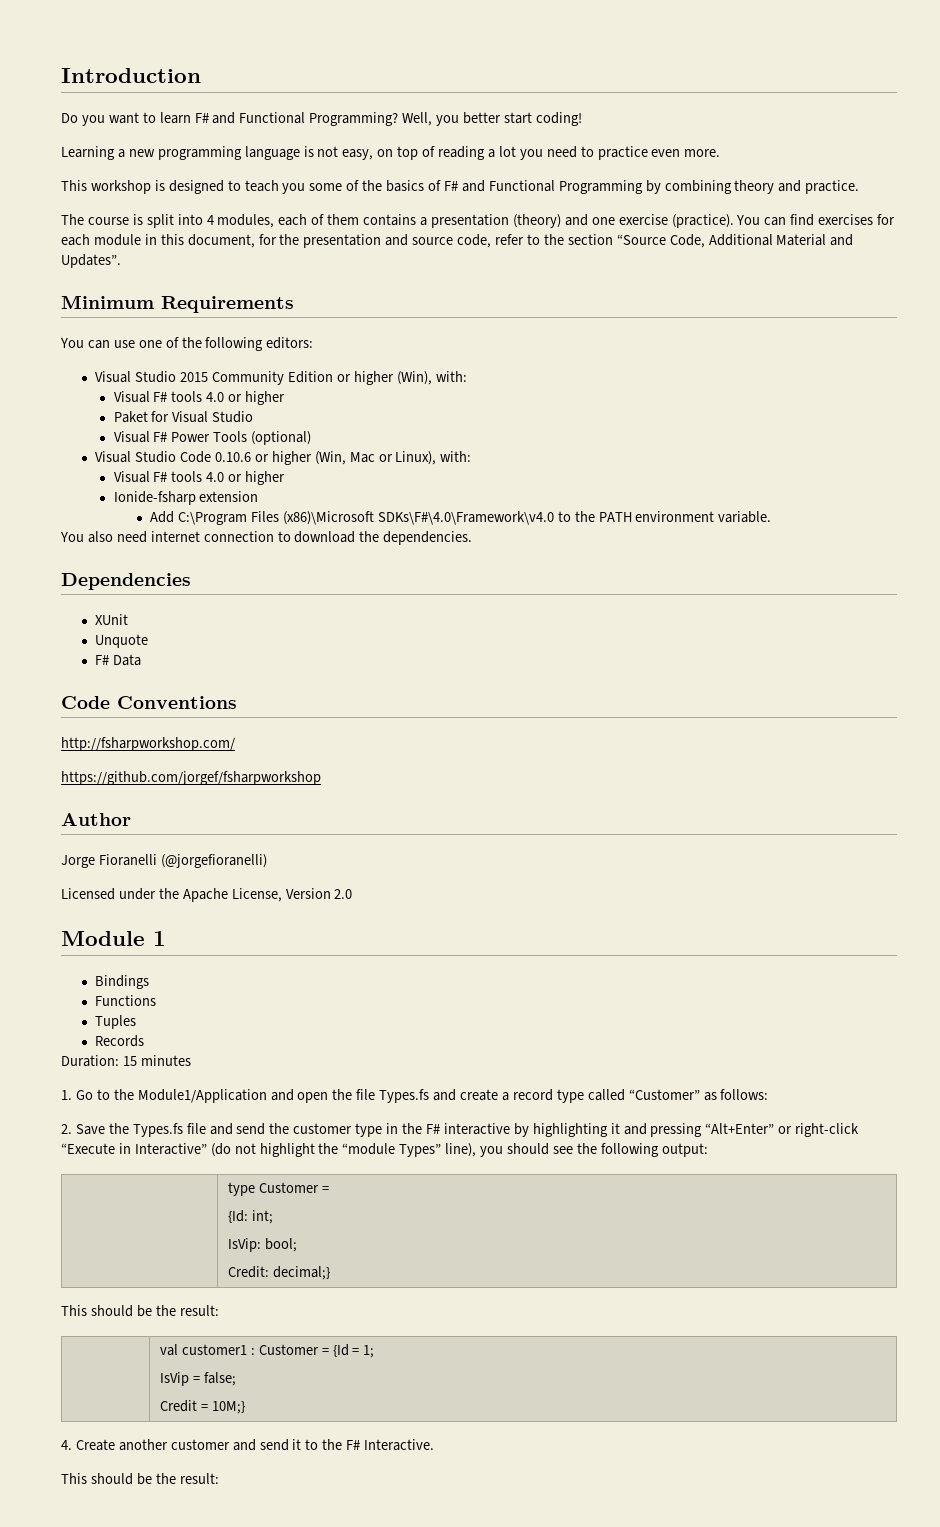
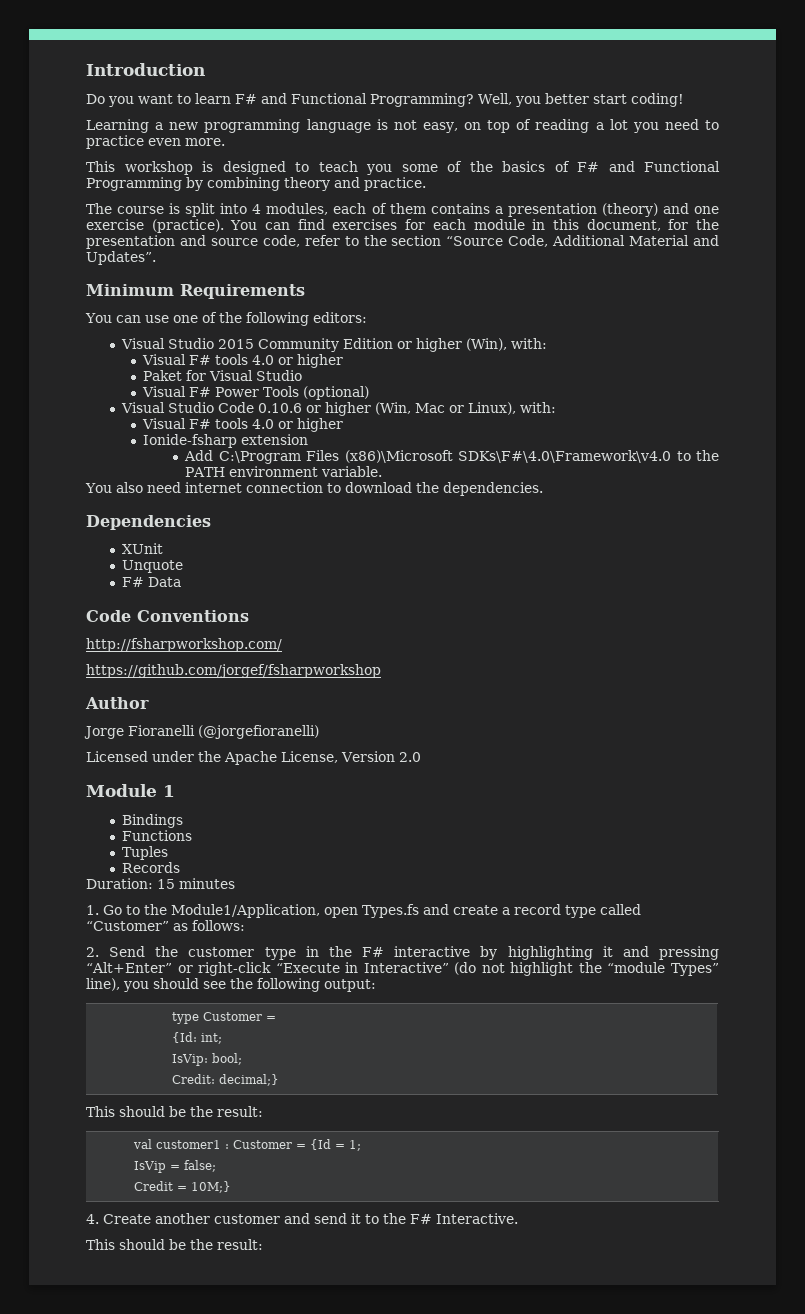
- 1. Go to the Module1/Application and open the file Types.fs and create a record type called “Customer” as follows:
+ 1. Go to the Module1/Application, open Types.fs and create a record type called “Customer” as follows:
- 2. Save the Types.fs file and send the customer type in the F# interactive by highlighting it and pressing “Alt+Enter” or right-click “Execute in Interactive” (do not highlight the “module Types” line), you should see the following output:
+ 2. Send the customer type in the F# interactive by highlighting it and pressing “Alt+Enter” or right-click “Execute in Interactive” (do not highlight the “module Types” line), you should see the following output:

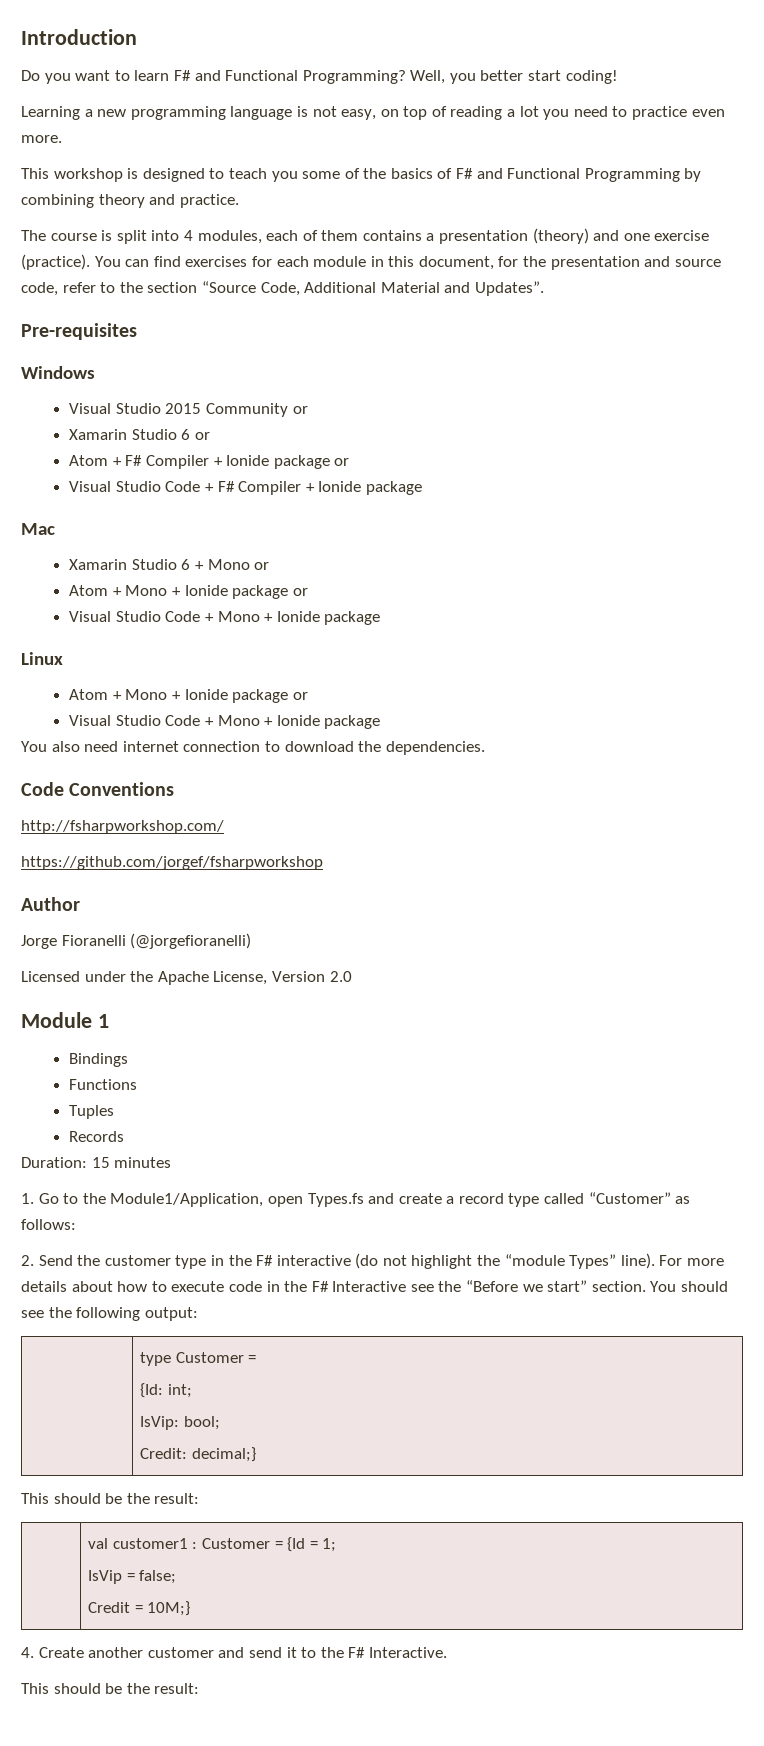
- Minimum Requirements
- You can use one of the following editors:
+ Pre-requisites
+ Windows
- Visual Studio 2015 Community Edition or higher (Win), with:
- Visual F# tools 4.0 or higher
- Paket for Visual Studio
- Visual F# Power Tools (optional)
- Visual Studio Code 0.10.6 or higher (Win, Mac or Linux), with:
- Visual F# tools 4.0 or higher
- Ionide-fsharp extension
- Add C:\Program Files (x86)\Microsoft SDKs\F#\4.0\Framework\v4.0 to the PATH environment variable.
+ Visual Studio 2015 Community or
+ Xamarin Studio 6 or
+ Atom + F# Compiler + Ionide package or
+ Visual Studio Code + F# Compiler + Ionide package
+ Mac
+ Xamarin Studio 6 + Mono or
+ Atom + Mono + Ionide package or
+ Visual Studio Code + Mono + Ionide package
+ Linux
+ Atom + Mono + Ionide package or
+ Visual Studio Code + Mono + Ionide package
- Dependencies
- XUnit
- Unquote
- F# Data
- 2. Send the customer type in the F# interactive by highlighting it and pressing “Alt+Enter” or right-click “Execute in Interactive” (do not highlight the “module Types” line), you should see the following output:
+ 2. Send the customer type in the F# interactive (do not highlight the “module Types” line). For more details about how to execute code in the F# Interactive see the “Before we start” section. You should see the following output:

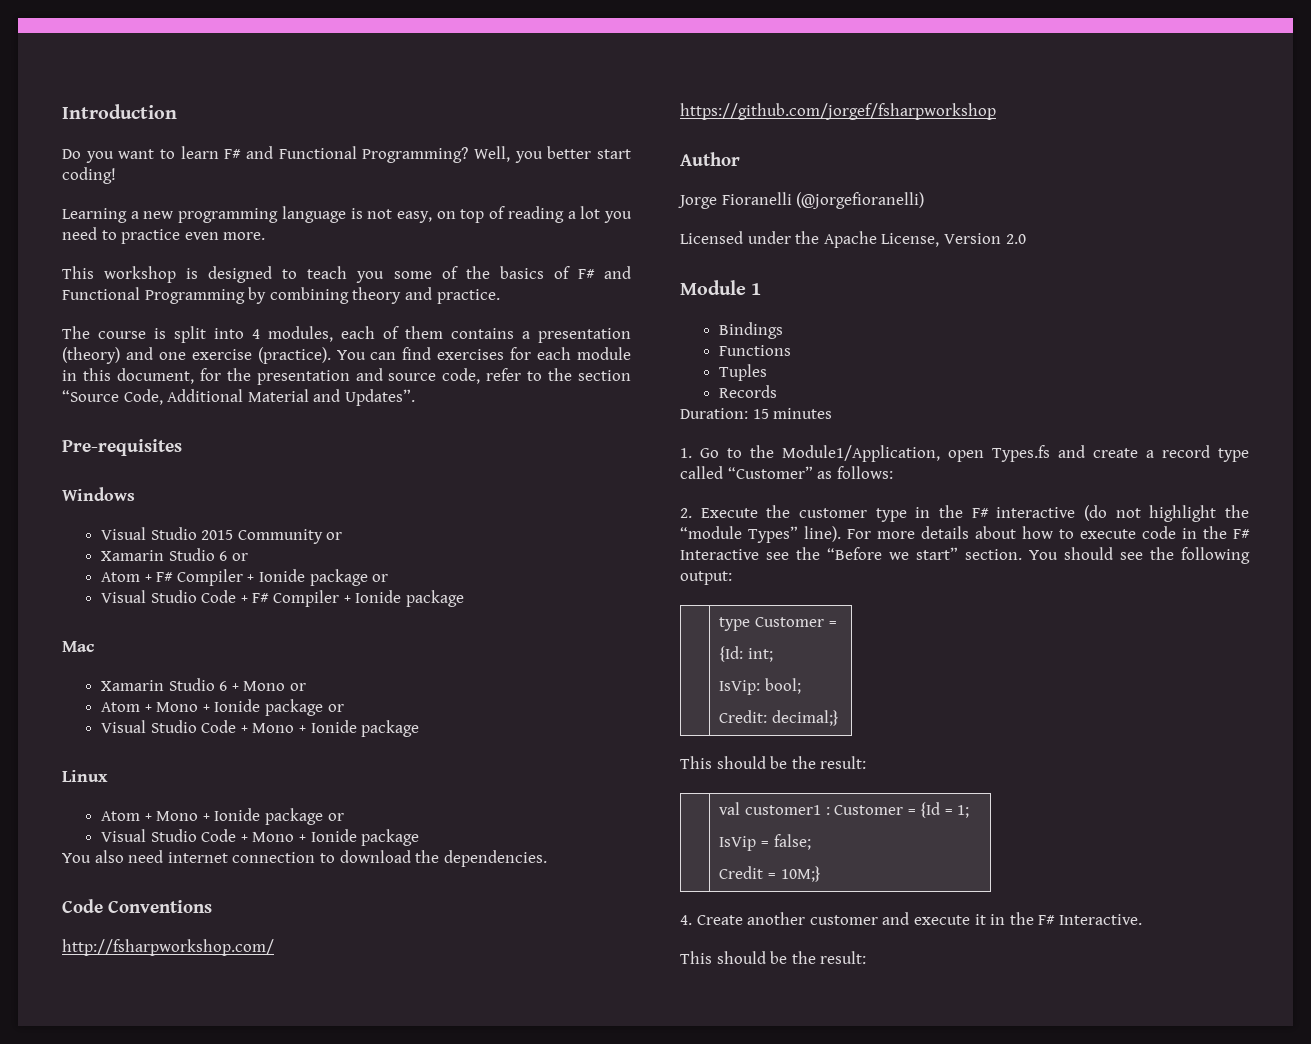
- 2. Send the customer type in the F# interactive (do not highlight the “module Types” line).
+ 2. Execute the customer type in the F# interactive (do not highlight the “module Types” line).
- 4. Create another customer and send it to the F# Interactive.
+ 4. Create another customer and execute it in the F# Interactive.

